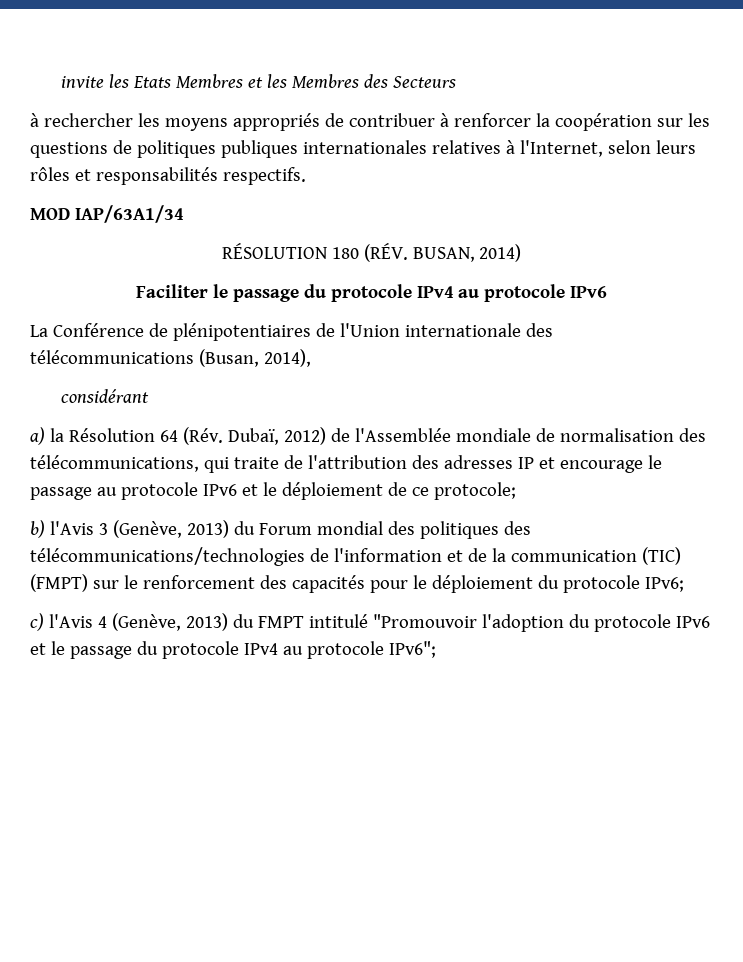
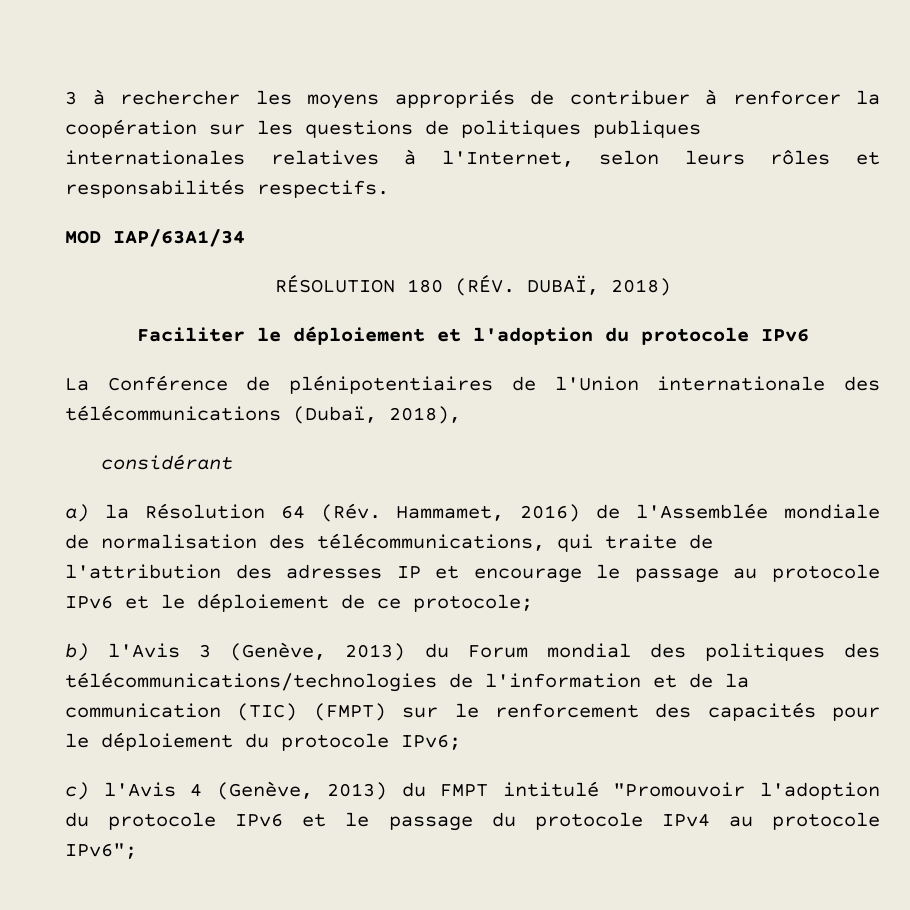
- invite les Etats Membres et les Membres des Secteurs
- à rechercher les moyens appropriés de contribuer à renforcer la coopération sur les questions de politiques publiques internationales relatives à l'Internet, selon leurs rôles et responsabilités respectifs.
+ 3 à rechercher les moyens appropriés de contribuer à renforcer la coopération sur les questions de politiques publiques internationales relatives à l'Internet, selon leurs rôles et responsabilités respectifs.
- RÉSOLUTION 180 (RÉV. BUSAN, 2014)
+ RÉSOLUTION 180 (RÉV. DUBAÏ, 2018)
- Faciliter le passage du protocole IPv4 au protocole IPv6
+ Faciliter le déploiement et l'adoption du protocole IPv6
- La Conférence de plénipotentiaires de l'Union internationale des télécommunications (Busan, 2014),
+ La Conférence de plénipotentiaires de l'Union internationale des télécommunications (Dubaï, 2018),
- a) la Résolution 64 (Rév. Dubaï, 2012) de l'Assemblée mondiale de normalisation des télécommunications, qui traite de l'attribution des adresses IP et encourage le passage au protocole IPv6 et le déploiement de ce protocole;
+ a) la Résolution 64 (Rév. Hammamet, 2016) de l'Assemblée mondiale de normalisation des télécommunications, qui traite de l'attribution des adresses IP et encourage le passage au protocole IPv6 et le déploiement de ce protocole;

